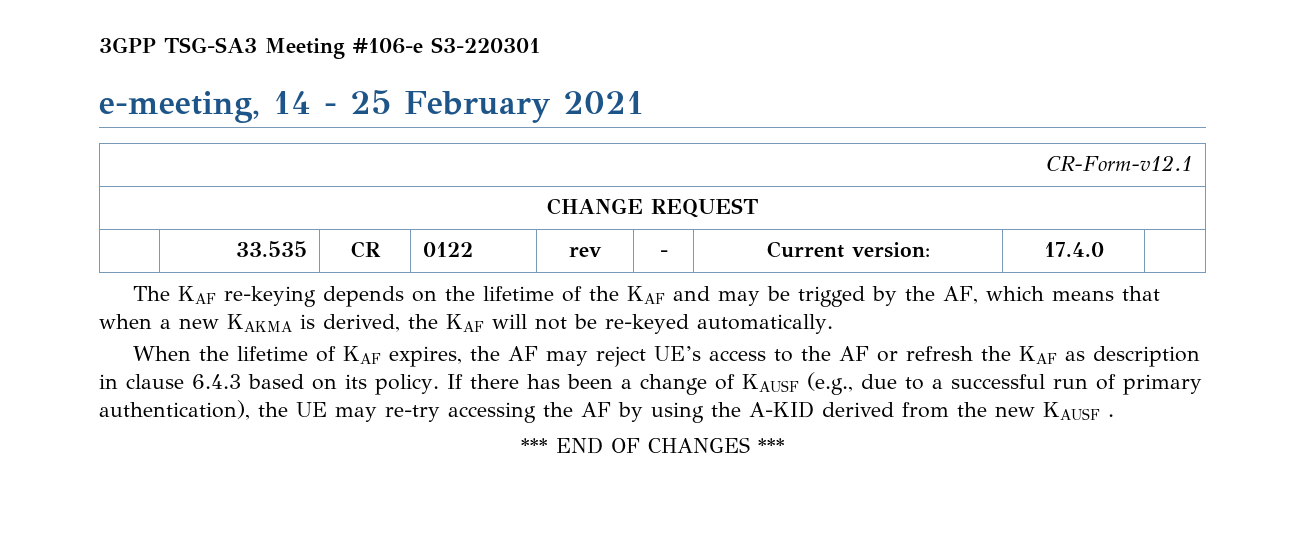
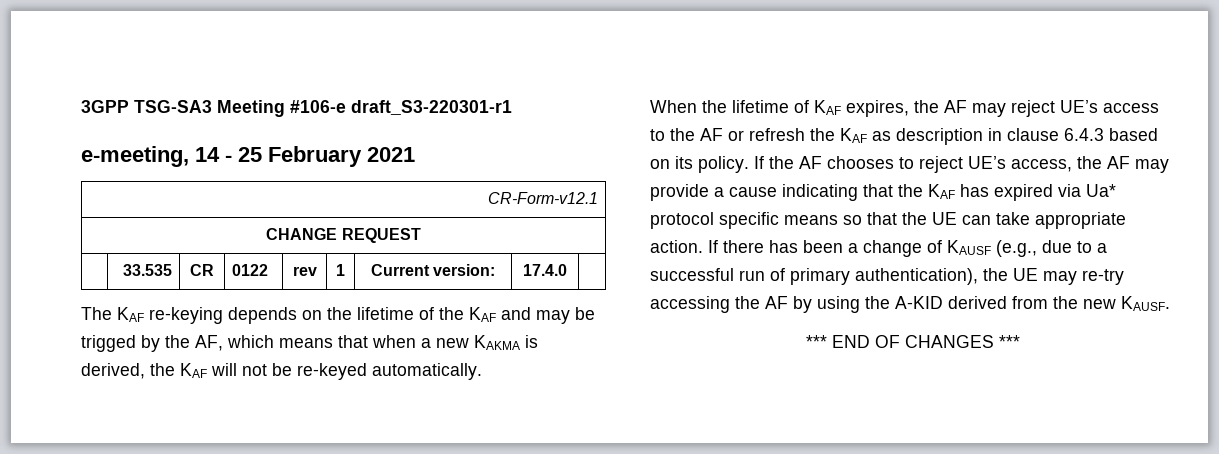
- 3GPP TSG-SA3 Meeting #106-e S3-220301
+ 3GPP TSG-SA3 Meeting #106-e draft_S3-220301-r1
- | 33.535 | CR | 0122 | rev | - | Current version: | 17.4.0 |
+ | 33.535 | CR | 0122 | rev | 1 | Current version: | 17.4.0 |
- If there has been a change of KAUSF (e.g., due to a successful run of primary authentication), the UE may re-try accessing the AF by using the A-KID derived from the new KAUSF .
+ If the AF chooses to reject UE’s access, the AF may provide a cause indicating that the KAF has expired via Ua* protocol specific means so that the UE can take appropriate action. If there has been a change of KAUSF (e.g., due to a successful run of primary authentication), the UE may re-try accessing the AF by using the A-KID derived from the new KAUSF.

